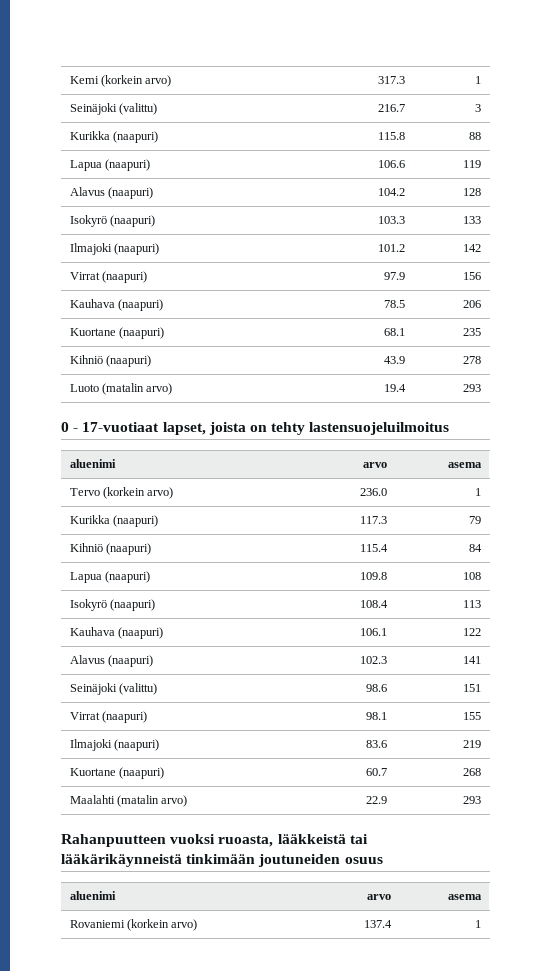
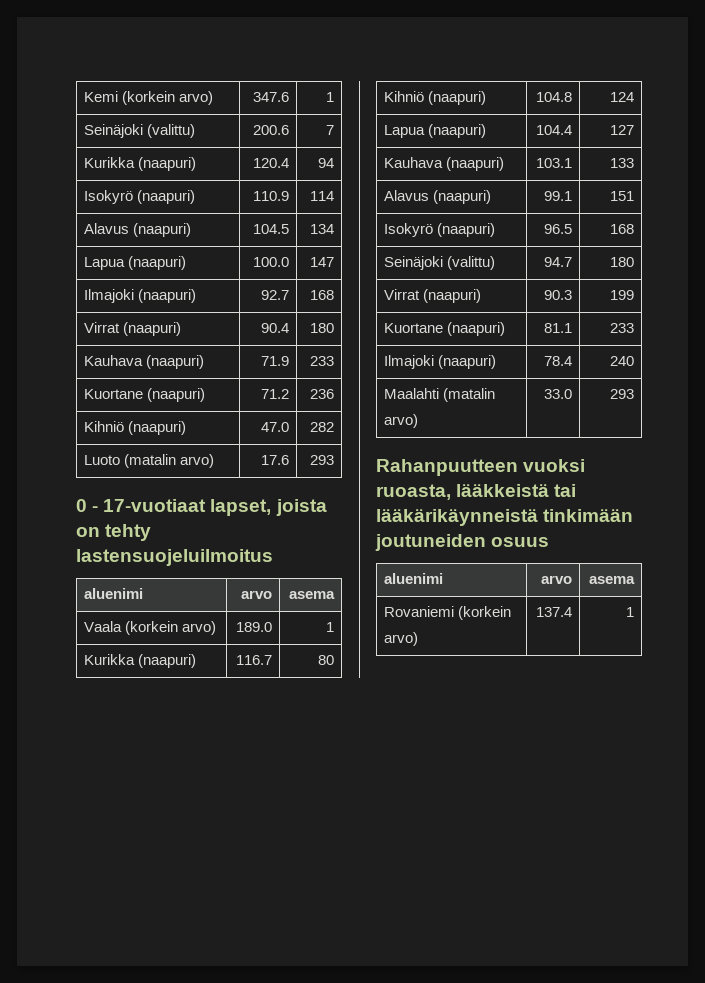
- Kemi (korkein arvo) | 317.3 | 1
+ Kemi (korkein arvo) | 347.6 | 1
- Seinäjoki (valittu) | 216.7 | 3
- Kurikka (naapuri) | 115.8 | 88
- Lapua (naapuri) | 106.6 | 119
- Alavus (naapuri) | 104.2 | 128
- Isokyrö (naapuri) | 103.3 | 133
- Ilmajoki (naapuri) | 101.2 | 142
- Virrat (naapuri) | 97.9 | 156
- Kauhava (naapuri) | 78.5 | 206
- Kuortane (naapuri) | 68.1 | 235
- Kihniö (naapuri) | 43.9 | 278
+ Seinäjoki (valittu) | 200.6 | 7
+ Kurikka (naapuri) | 120.4 | 94
+ Isokyrö (naapuri) | 110.9 | 114
+ Alavus (naapuri) | 104.5 | 134
+ Lapua (naapuri) | 100.0 | 147
+ Ilmajoki (naapuri) | 92.7 | 168
+ Virrat (naapuri) | 90.4 | 180
+ Kauhava (naapuri) | 71.9 | 233
+ Kuortane (naapuri) | 71.2 | 236
+ Kihniö (naapuri) | 47.0 | 282
- Luoto (matalin arvo) | 19.4 | 293
+ Luoto (matalin arvo) | 17.6 | 293
- Tervo (korkein arvo) | 236.0 | 1
+ Vaala (korkein arvo) | 189.0 | 1
- Kurikka (naapuri) | 117.3 | 79
- Kihniö (naapuri) | 115.4 | 84
- Lapua (naapuri) | 109.8 | 108
- Isokyrö (naapuri) | 108.4 | 113
- Kauhava (naapuri) | 106.1 | 122
- Alavus (naapuri) | 102.3 | 141
- Seinäjoki (valittu) | 98.6 | 151
- Virrat (naapuri) | 98.1 | 155
- Ilmajoki (naapuri) | 83.6 | 219
- Kuortane (naapuri) | 60.7 | 268
+ Kurikka (naapuri) | 116.7 | 80
+ Kihniö (naapuri) | 104.8 | 124
+ Lapua (naapuri) | 104.4 | 127
+ Kauhava (naapuri) | 103.1 | 133
+ Alavus (naapuri) | 99.1 | 151
+ Isokyrö (naapuri) | 96.5 | 168
+ Seinäjoki (valittu) | 94.7 | 180
+ Virrat (naapuri) | 90.3 | 199
+ Kuortane (naapuri) | 81.1 | 233
+ Ilmajoki (naapuri) | 78.4 | 240
- Maalahti (matalin arvo) | 22.9 | 293
+ Maalahti (matalin arvo) | 33.0 | 293

